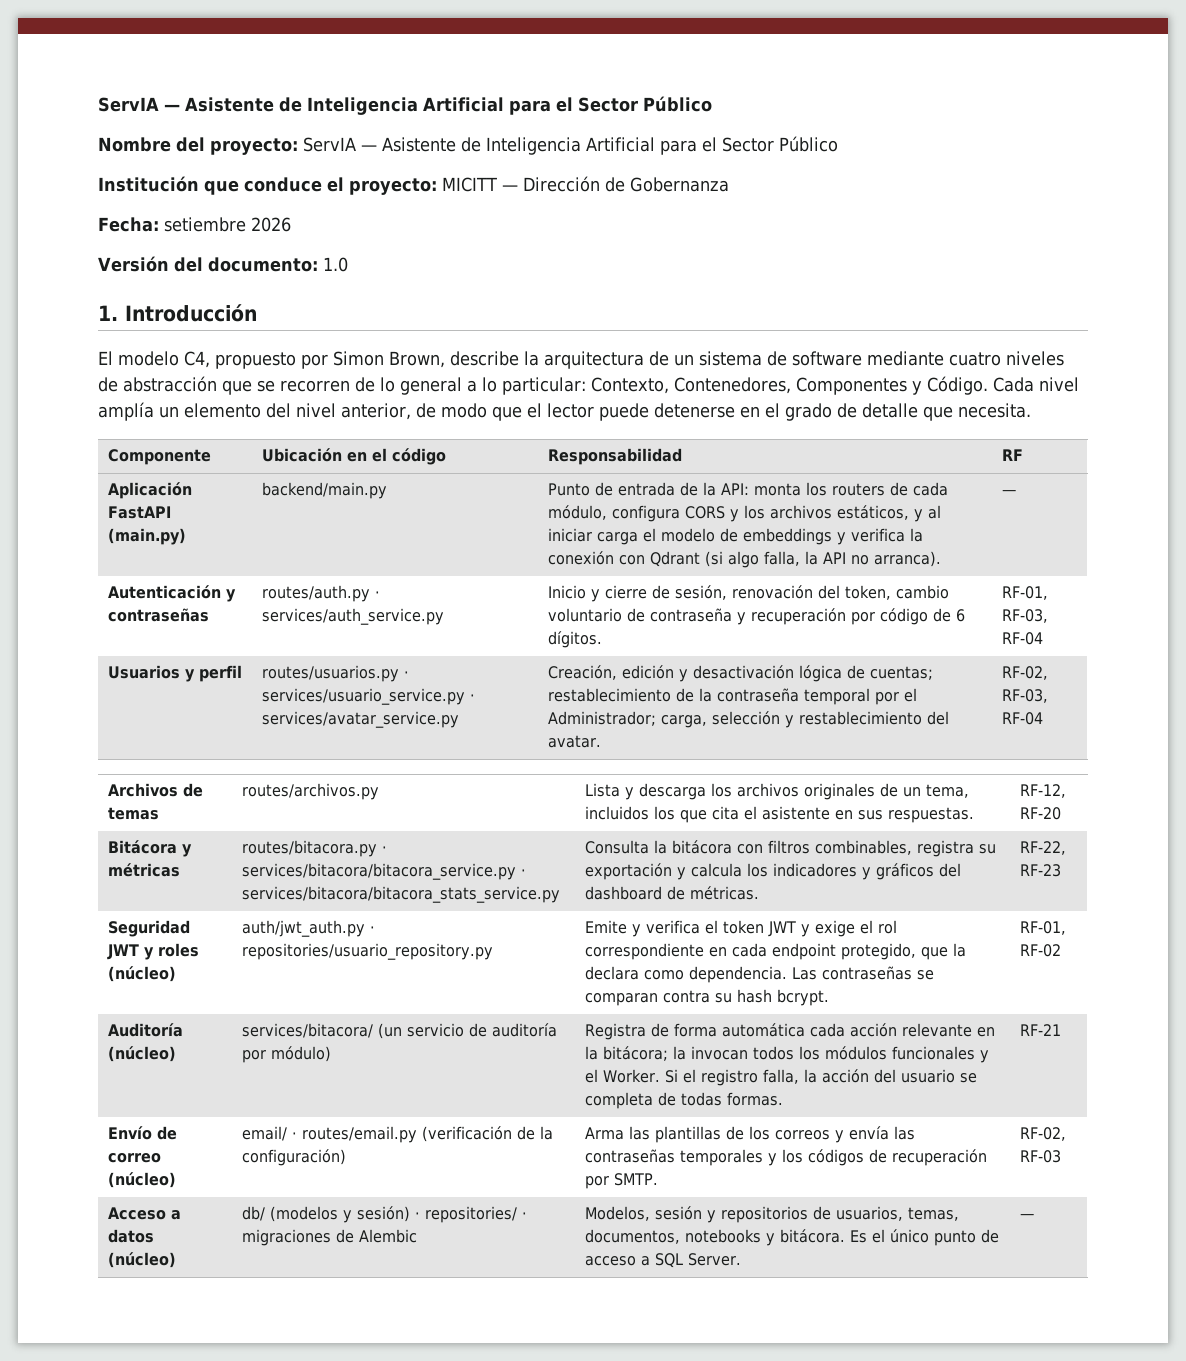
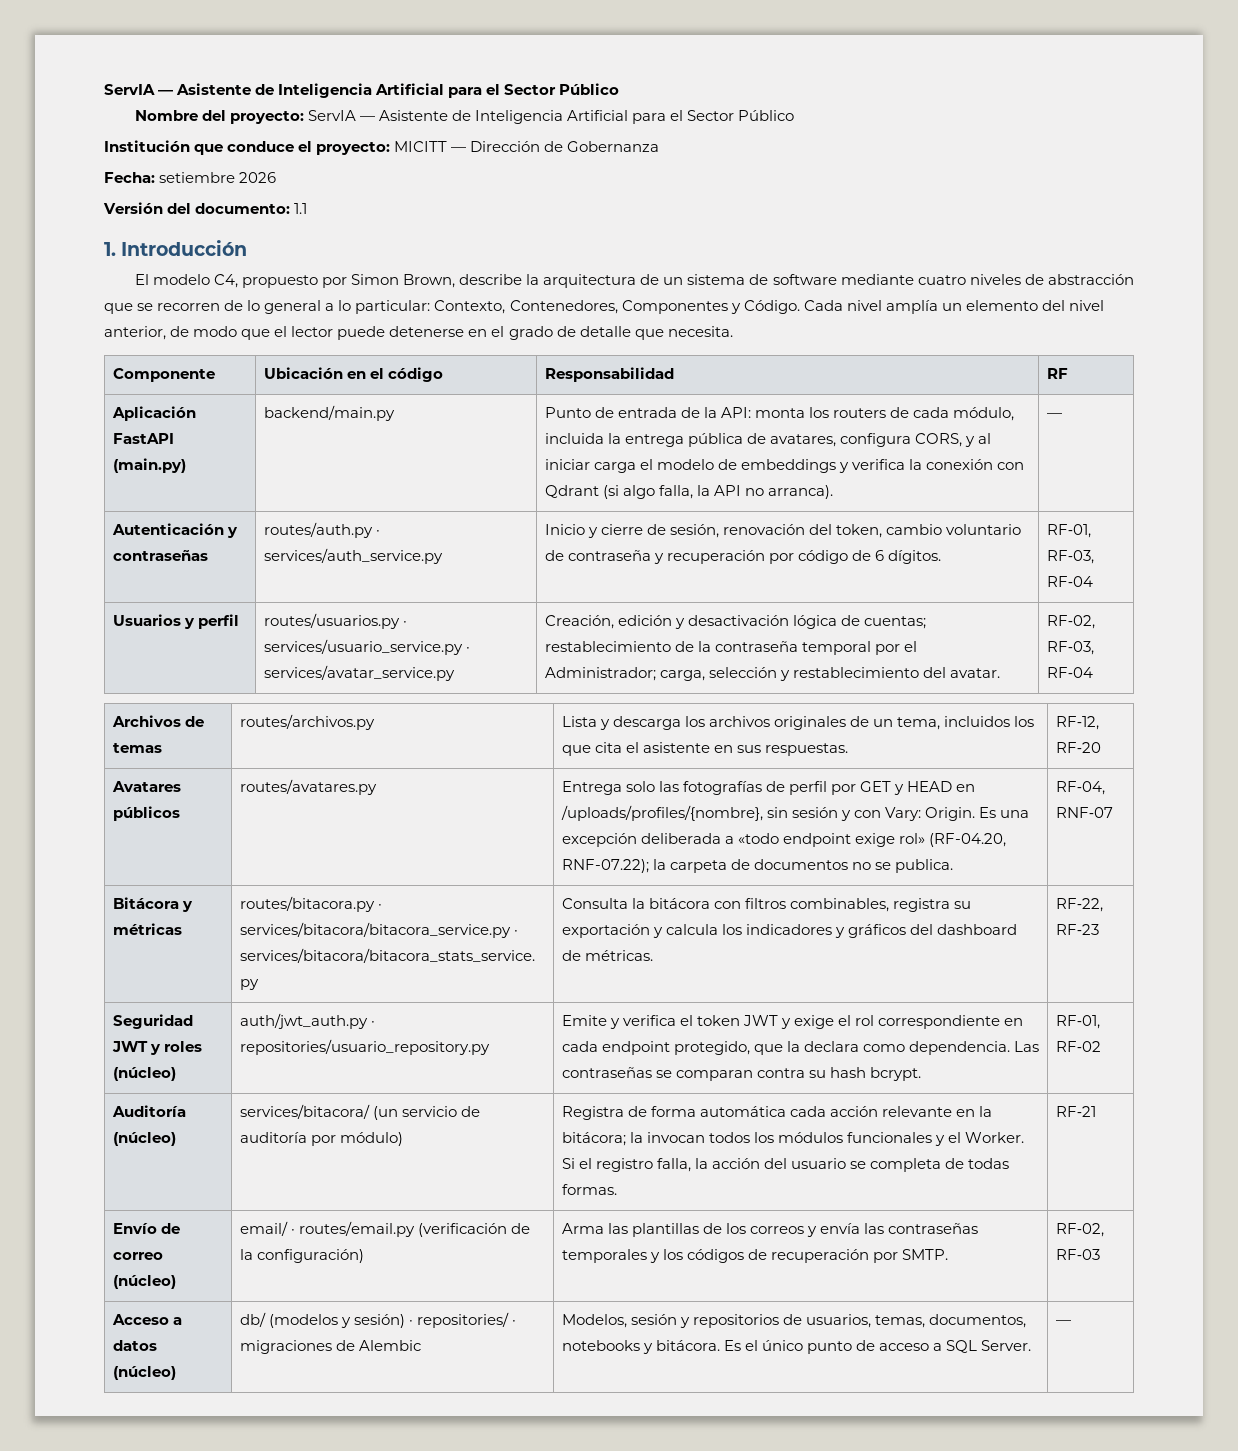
- Versión del documento: 1.0
+ Versión del documento: 1.1
- Punto de entrada de la API: monta los routers de cada módulo, configura CORS y los archivos estáticos, y al iniciar carga el modelo de embeddings y verifica la conexión con Qdrant (si algo falla, la API no arranca).
+ Punto de entrada de la API: monta los routers de cada módulo, incluida la entrega pública de avatares, configura CORS, y al iniciar carga el modelo de embeddings y verifica la conexión con Qdrant (si algo falla, la API no arranca).
+ Avatares públicos | routes/avatares.py | Entrega solo las fotografías de perfil por GET y HEAD en /uploads/profiles/{nombre}, sin sesión y con Vary: Origin. Es una excepción deliberada a «todo endpoint exige rol» (RF-04.20, RNF-07.22); la carpeta de documentos no se publica. | RF‑04, RNF‑07

